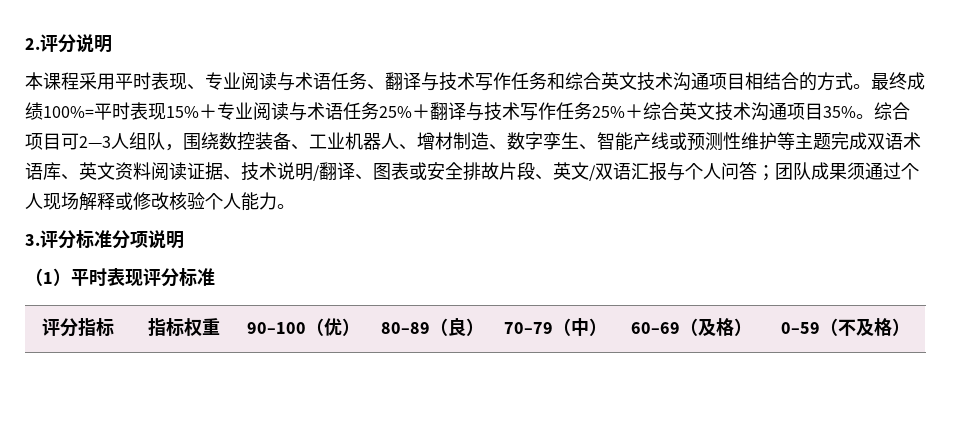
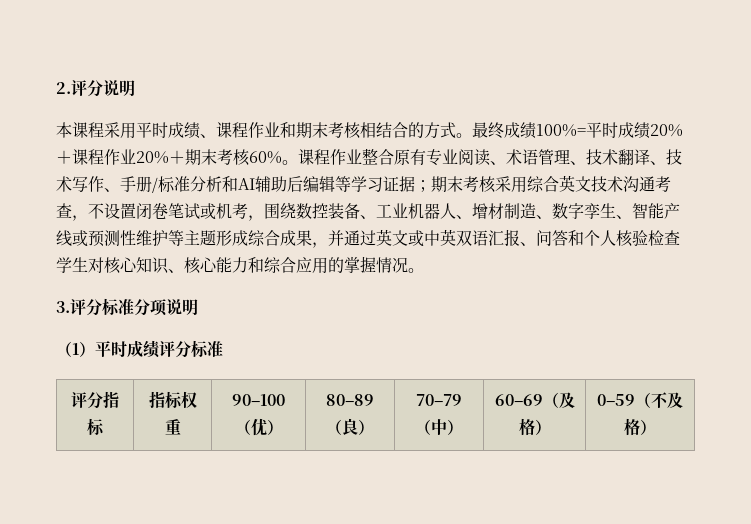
- 本课程采用平时表现、专业阅读与术语任务、翻译与技术写作任务和综合英文技术沟通项目相结合的方式。
+ 本课程采用平时成绩、课程作业和期末考核相结合的方式。
- 最终成绩100%=平时表现15%＋专业阅读与术语任务25%＋翻译与技术写作任务25%＋综合英文技术沟通项目35%。综合项目可2—3人组队，围绕数控装备、工业机器人、增材制造、数字孪生、智能产线或预测性维护等主题完成双语术语库、英文资料阅读证据、技术说明/翻译、图表或安全排故片段、英文/双语汇报与个人问答；团队成果须通过个人现场解释或修改核验个人能力。
+ 最终成绩100%=平时成绩20%＋课程作业20%＋期末考核60%。课程作业整合原有专业阅读、术语管理、技术翻译、技术写作、手册/标准分析和AI辅助后编辑等学习证据；期末考核采用综合英文技术沟通考查，不设置闭卷笔试或机考，围绕数控装备、工业机器人、增材制造、数字孪生、智能产线或预测性维护等主题形成综合成果，并通过英文或中英双语汇报、问答和个人核验检查学生对核心知识、核心能力和综合应用的掌握情况。
- （1）平时表现评分标准
+ （1）平时成绩评分标准

